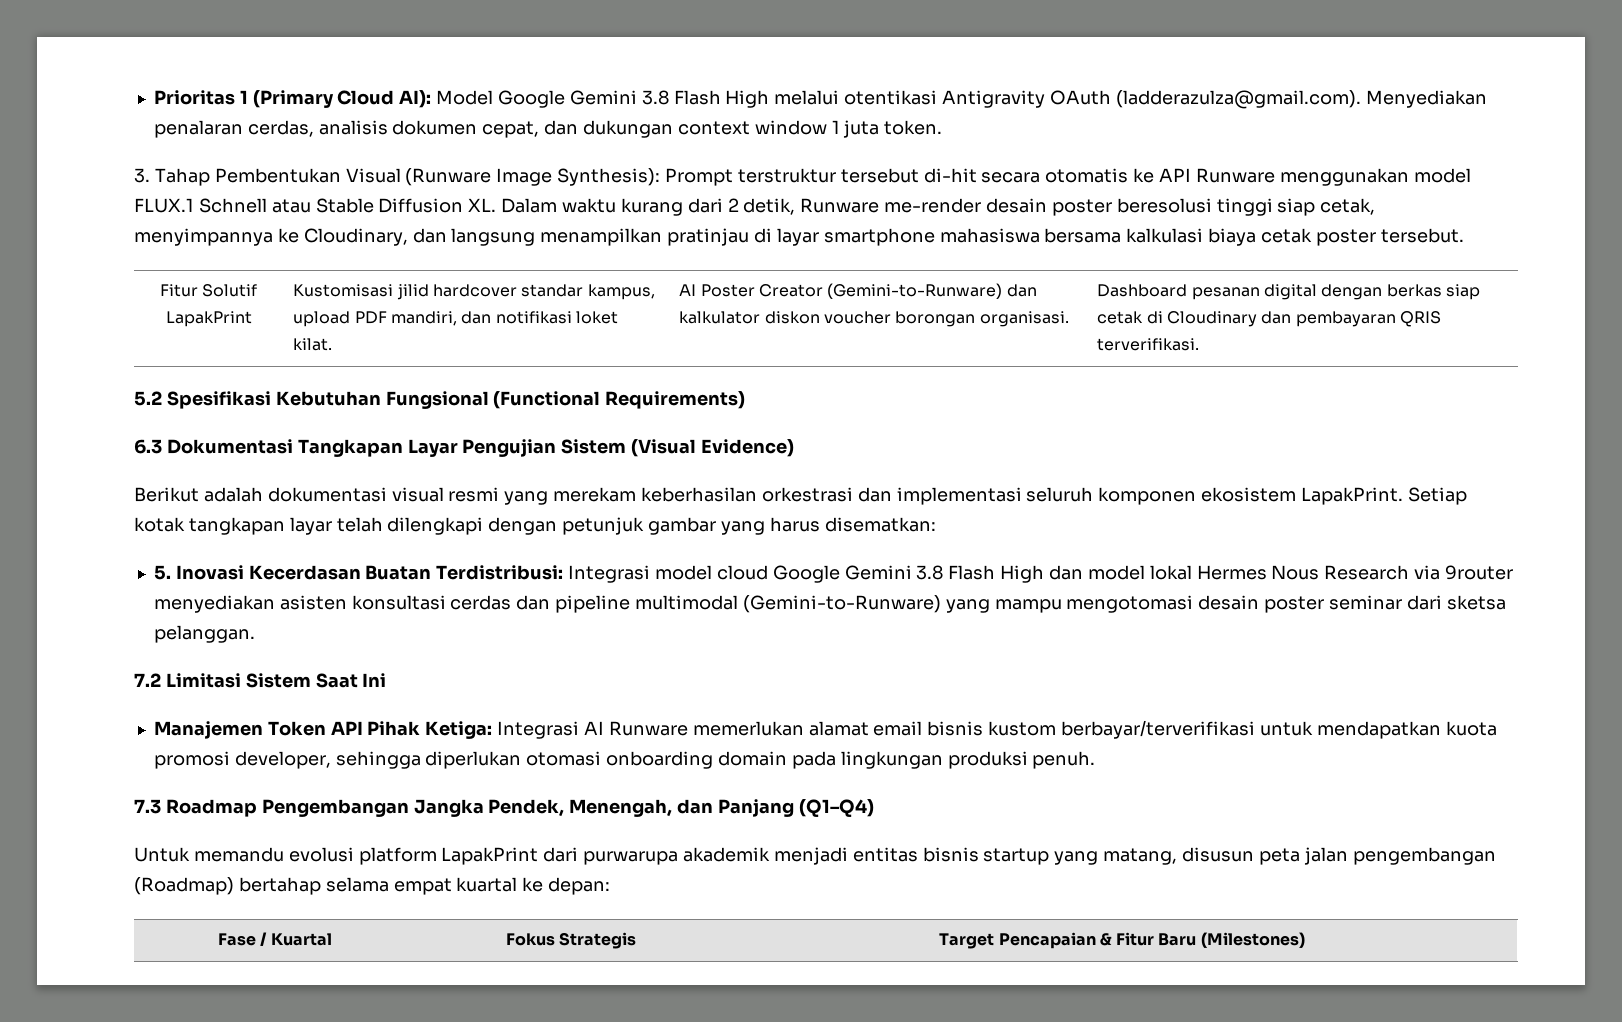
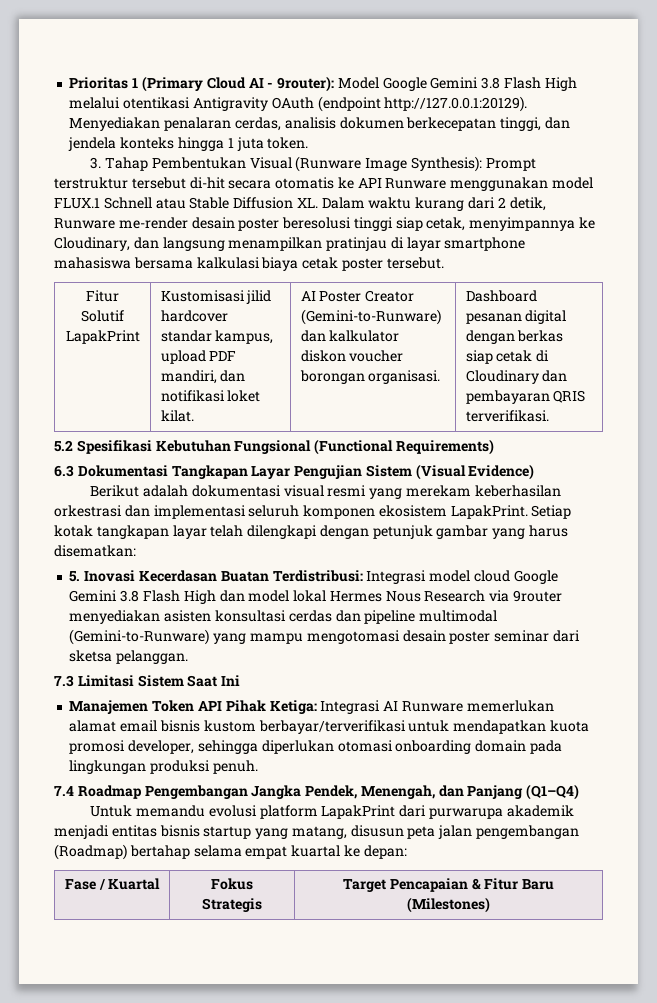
- Prioritas 1 (Primary Cloud AI): Model Google Gemini 3.8 Flash High melalui otentikasi Antigravity OAuth (ladderazulza@gmail.com). Menyediakan penalaran cerdas, analisis dokumen cepat, dan dukungan context window 1 juta token.
+ Prioritas 1 (Primary Cloud AI - 9router): Model Google Gemini 3.8 Flash High melalui otentikasi Antigravity OAuth (endpoint http://127.0.0.1:20129). Menyediakan penalaran cerdas, analisis dokumen berkecepatan tinggi, dan jendela konteks hingga 1 juta token.
- 7.2 Limitasi Sistem Saat Ini
+ 7.3 Limitasi Sistem Saat Ini
- 7.3 Roadmap Pengembangan Jangka Pendek, Menengah, dan Panjang (Q1–Q4)
+ 7.4 Roadmap Pengembangan Jangka Pendek, Menengah, dan Panjang (Q1–Q4)

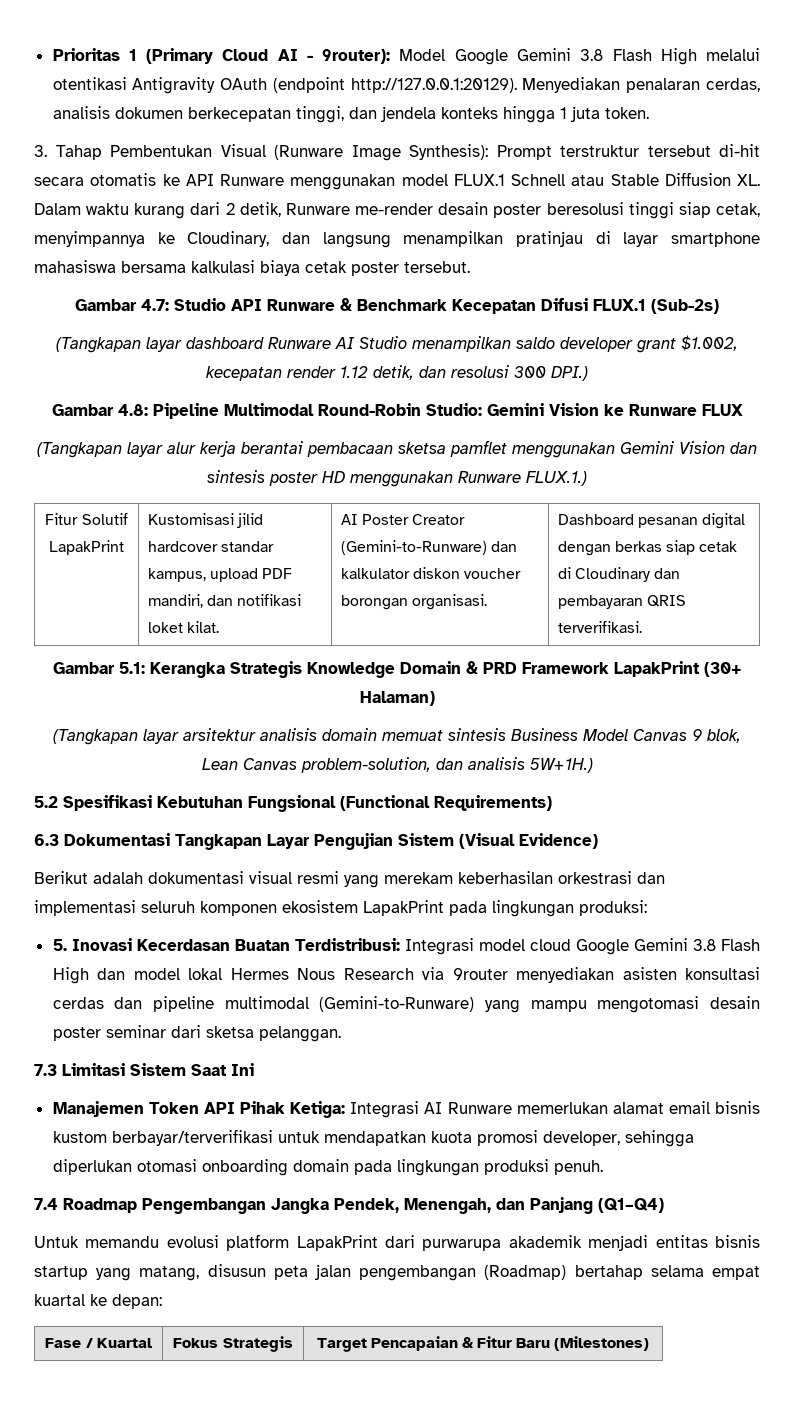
+ Gambar 4.7: Studio API Runware & Benchmark Kecepatan Difusi FLUX.1 (Sub-2s)
+ (Tangkapan layar dashboard Runware AI Studio menampilkan saldo developer grant $1.002, kecepatan render 1.12 detik, dan resolusi 300 DPI.)
+ Gambar 4.8: Pipeline Multimodal Round-Robin Studio: Gemini Vision ke Runware FLUX
+ (Tangkapan layar alur kerja berantai pembacaan sketsa pamflet menggunakan Gemini Vision dan sintesis poster HD menggunakan Runware FLUX.1.)
+ Gambar 5.1: Kerangka Strategis Knowledge Domain & PRD Framework LapakPrint (30+ Halaman)
+ (Tangkapan layar arsitektur analisis domain memuat sintesis Business Model Canvas 9 blok, Lean Canvas problem-solution, dan analisis 5W+1H.)
- Berikut adalah dokumentasi visual resmi yang merekam keberhasilan orkestrasi dan implementasi seluruh komponen ekosistem LapakPrint. Setiap kotak tangkapan layar telah dilengkapi dengan petunjuk gambar yang harus disematkan:
+ Berikut adalah dokumentasi visual resmi yang merekam keberhasilan orkestrasi dan implementasi seluruh komponen ekosistem LapakPrint pada lingkungan produksi:

